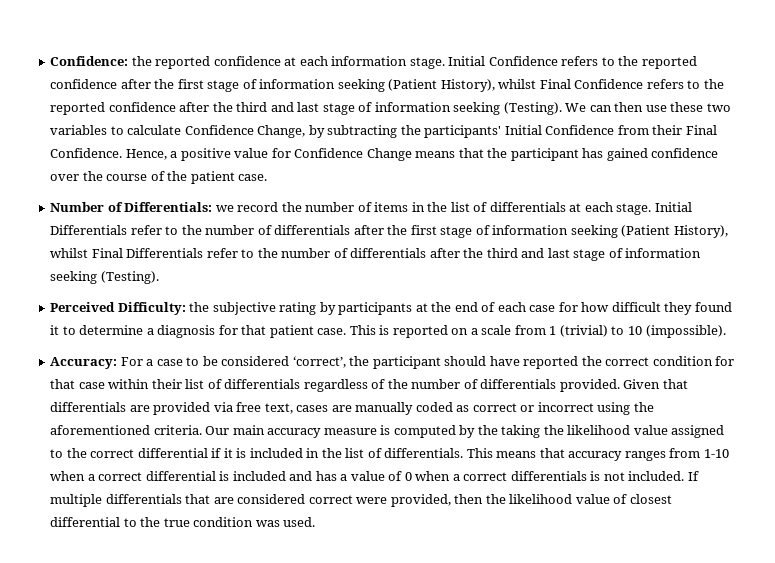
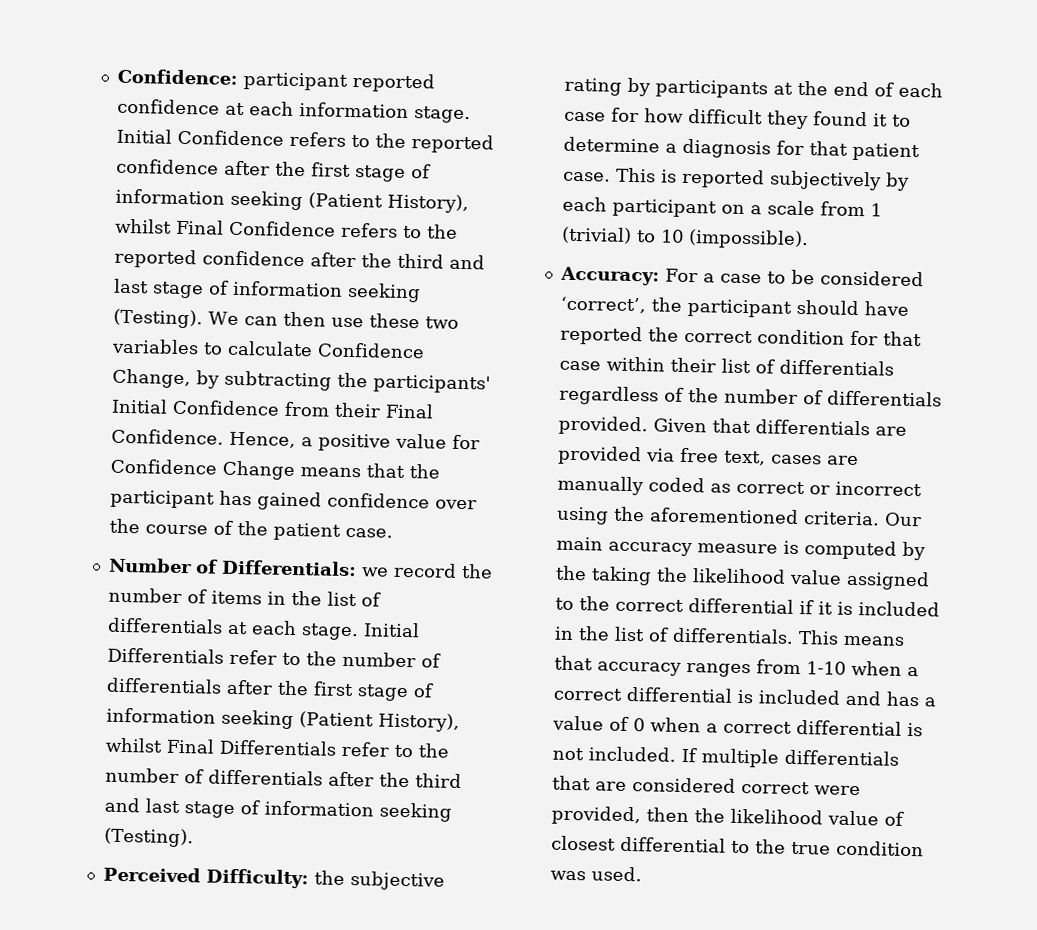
- Confidence: the reported confidence at each information stage.
+ Confidence: participant reported confidence at each information stage.
- This is reported on a scale from 1 (trivial) to 10 (impossible).
+ This is reported subjectively by each participant on a scale from 1 (trivial) to 10 (impossible).
- This means that accuracy ranges from 1-10 when a correct differential is included and has a value of 0 when a correct differentials is not included.
+ This means that accuracy ranges from 1-10 when a correct differential is included and has a value of 0 when a correct differential is not included.

